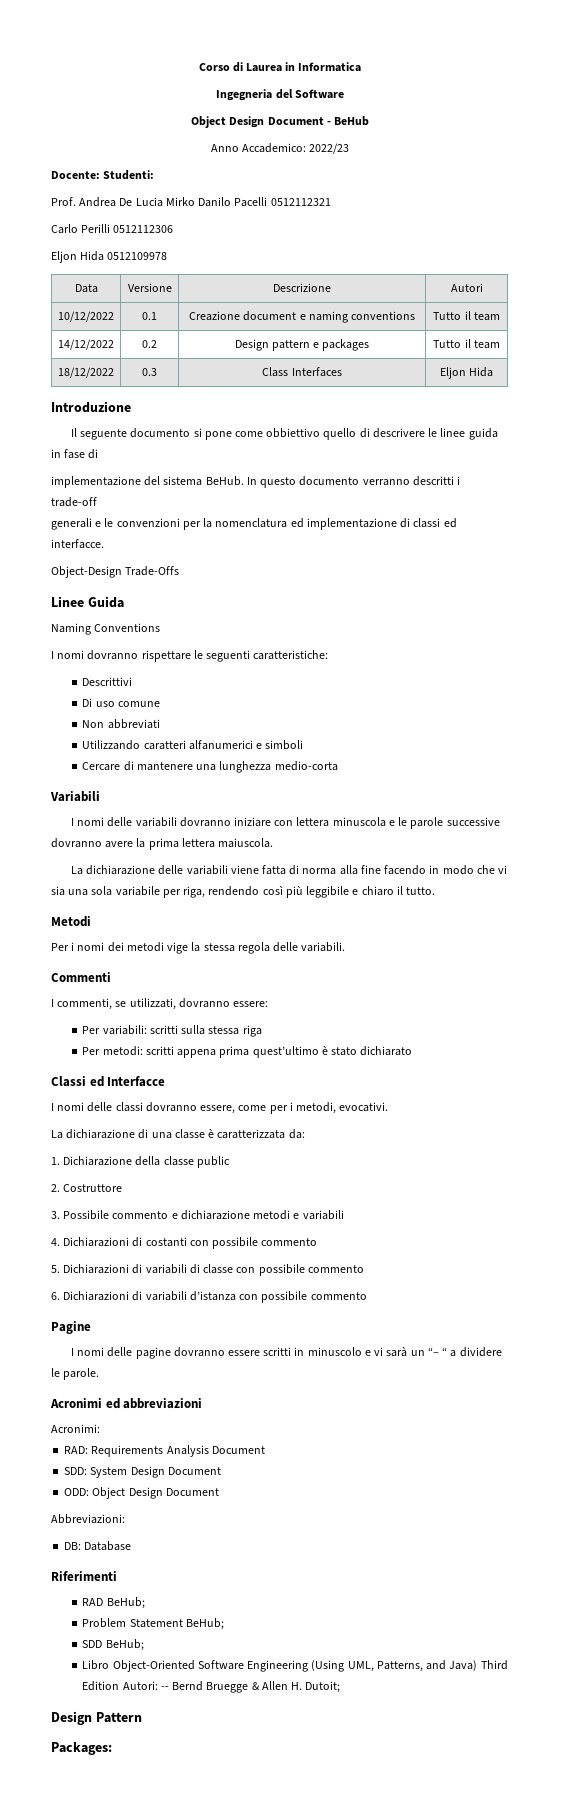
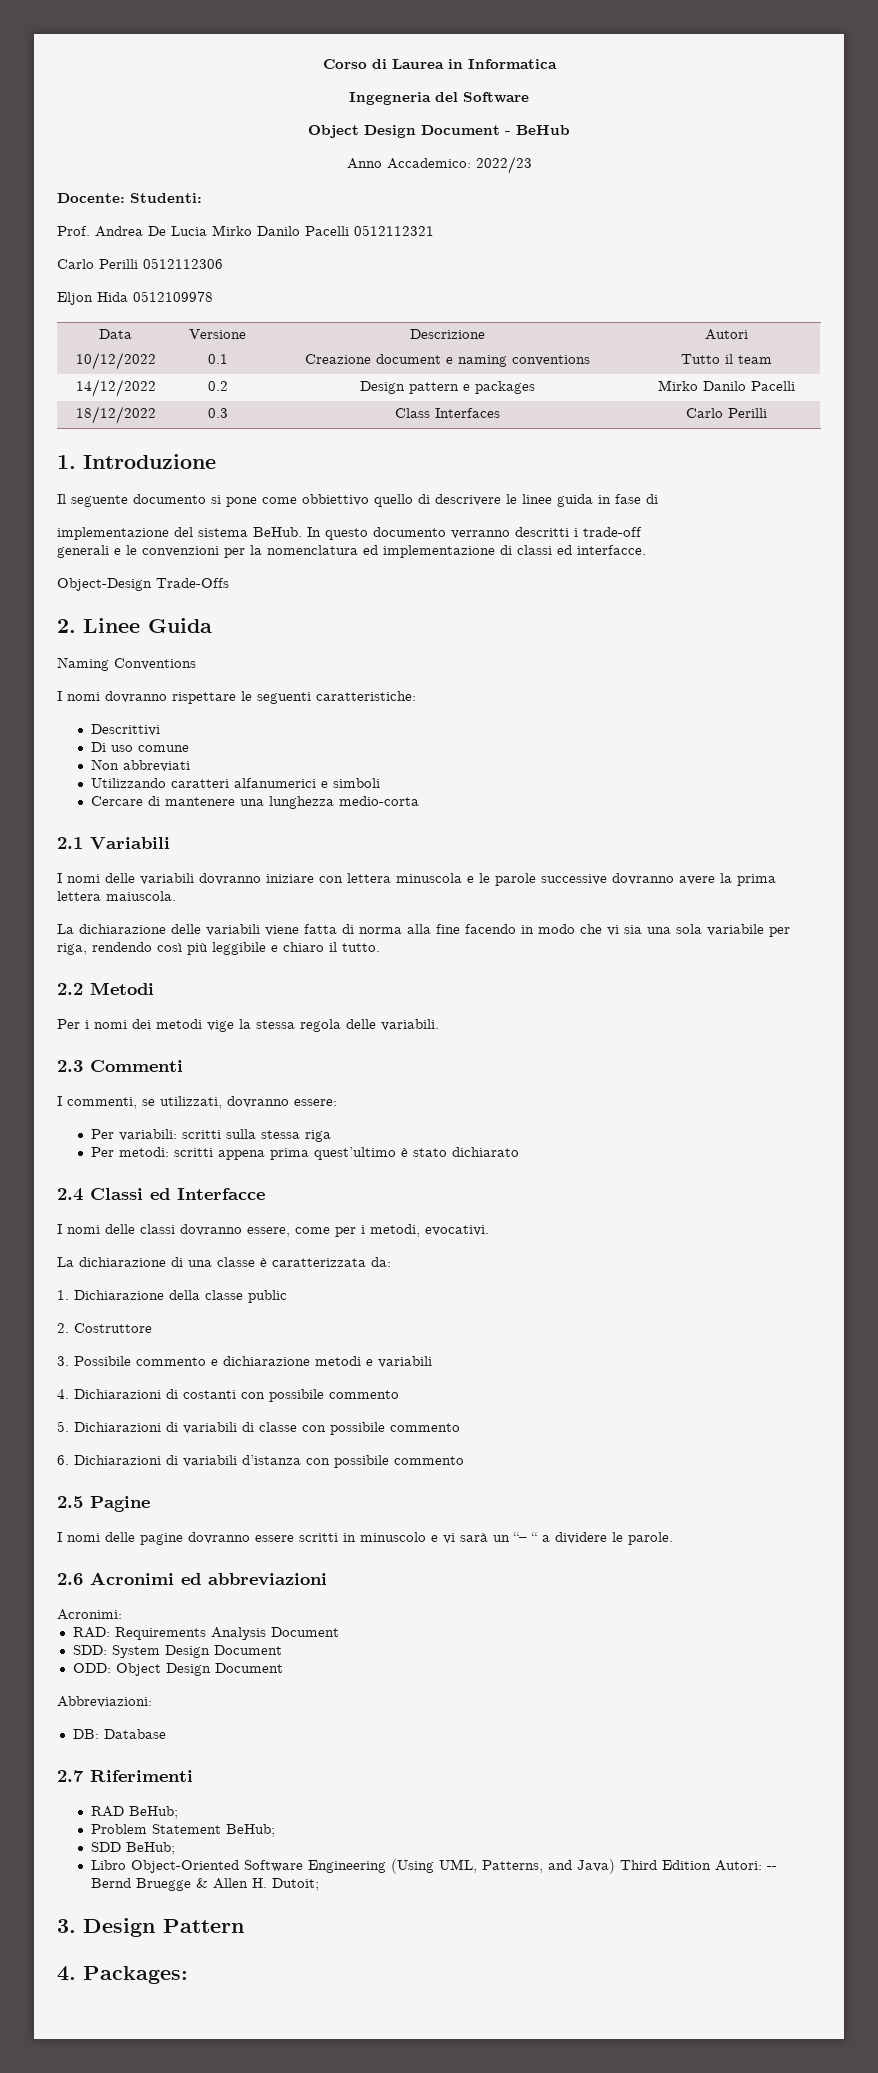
- 14/12/2022 | 0.2 | Design pattern e packages | Tutto il team
+ 14/12/2022 | 0.2 | Design pattern e packages | Mirko Danilo Pacelli
- 18/12/2022 | 0.3 | Class Interfaces | Eljon Hida
- Introduzione
+ 18/12/2022 | 0.3 | Class Interfaces | Carlo Perilli
+ 1. Introduzione
- Linee Guida
+ 2. Linee Guida
- Variabili
+ 2.1 Variabili
- Metodi
+ 2.2 Metodi
- Commenti
+ 2.3 Commenti
- Classi ed Interfacce
+ 2.4 Classi ed Interfacce
- Pagine
+ 2.5 Pagine
- Acronimi ed abbreviazioni
+ 2.6 Acronimi ed abbreviazioni
- Riferimenti
+ 2.7 Riferimenti
- Design Pattern
+ 3. Design Pattern
- Packages:
+ 4. Packages:

